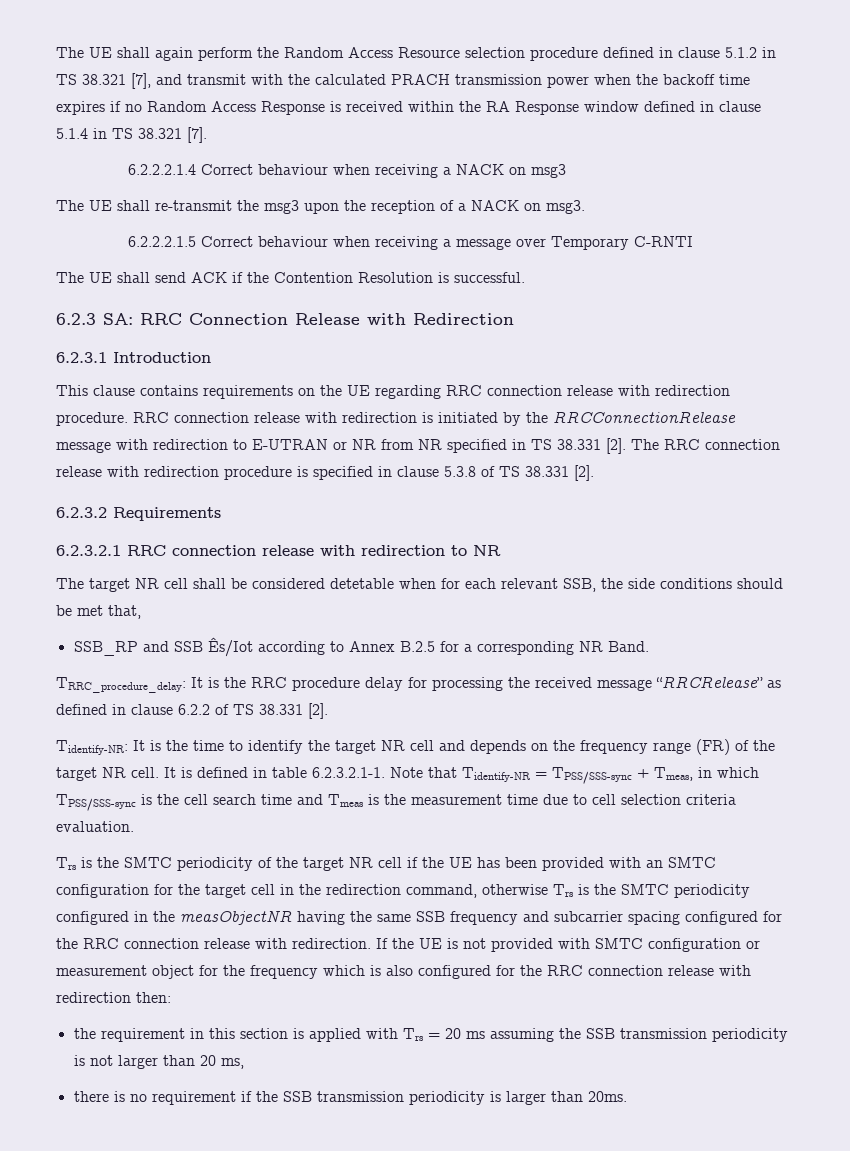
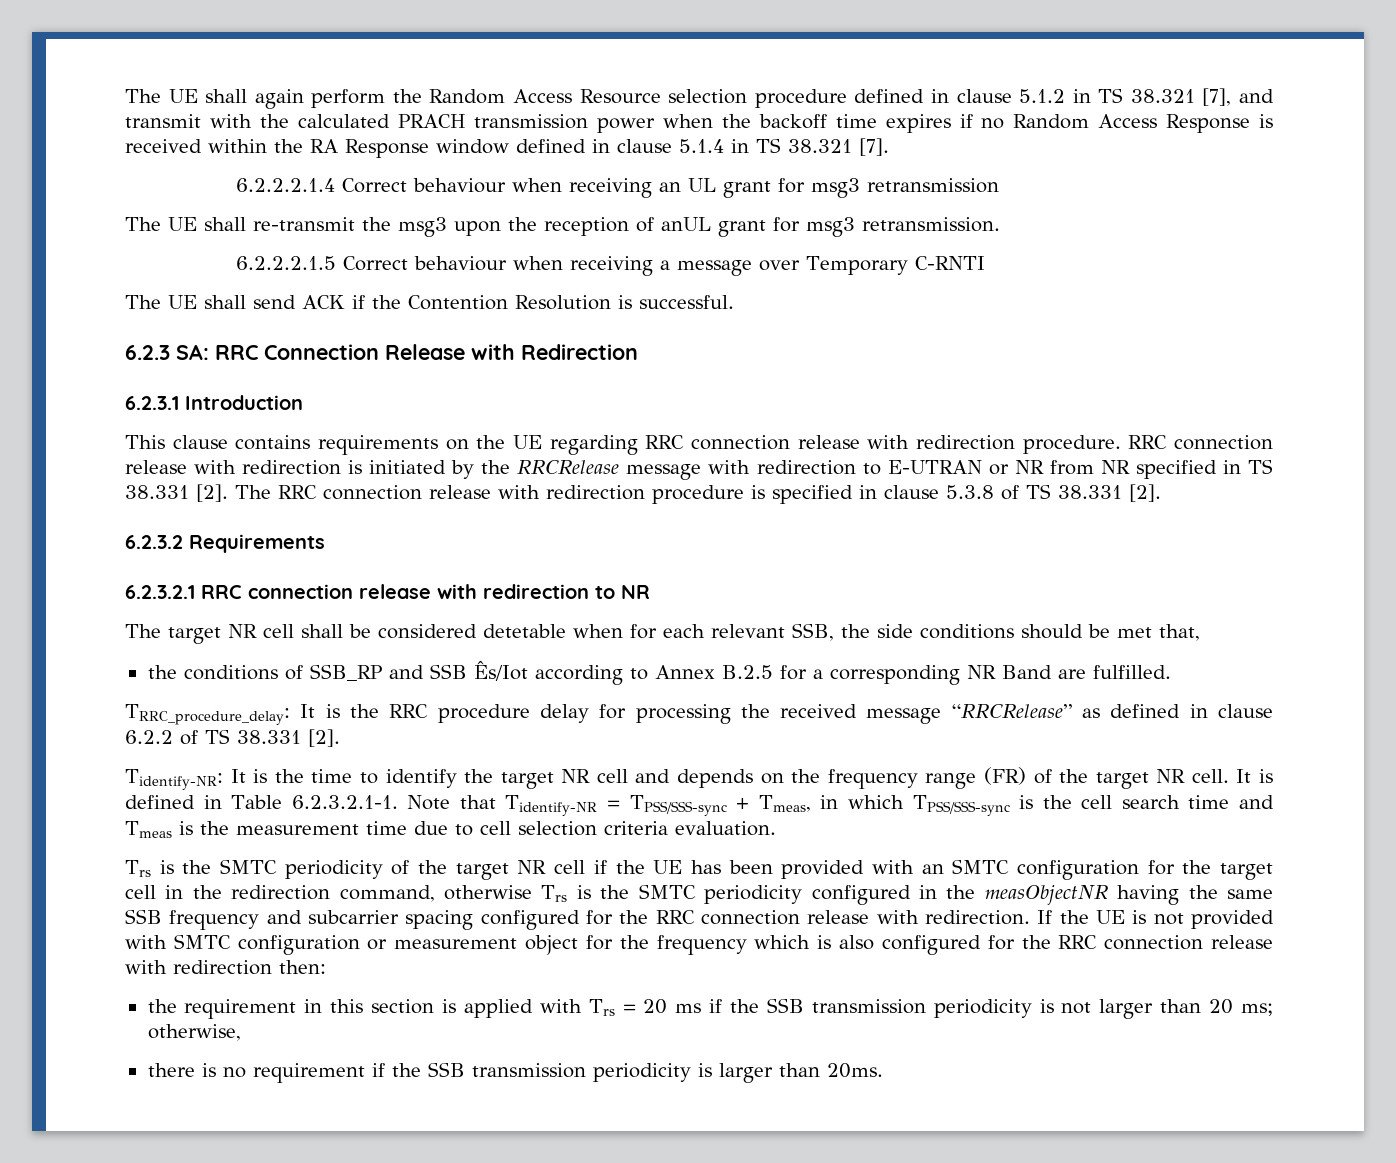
- 6.2.2.2.1.4 Correct behaviour when receiving a NACK on msg3
+ 6.2.2.2.1.4 Correct behaviour when receiving an UL grant for msg3 retransmission
- The UE shall re-transmit the msg3 upon the reception of a NACK on msg3.
+ The UE shall re-transmit the msg3 upon the reception of anUL grant for msg3 retransmission.
- RRC connection release with redirection is initiated by the RRCConnectionRelease message with redirection to E-UTRAN or NR from NR specified in TS 38.331 [2].
+ RRC connection release with redirection is initiated by the RRCRelease message with redirection to E-UTRAN or NR from NR specified in TS 38.331 [2].
- SSB_RP and SSB Ês/Iot according to Annex B.2.5 for a corresponding NR Band.
+ the conditions of SSB_RP and SSB Ês/Iot according to Annex B.2.5 for a corresponding NR Band are fulfilled.
- It is defined in table 6.2.3.2.1-1. Note that Tidentify-NR = TPSS/SSS-sync + Tmeas, in which TPSS/SSS-sync is the cell search time and Tmeas is the measurement time due to cell selection criteria evaluation.
+ It is defined in Table 6.2.3.2.1-1. Note that Tidentify-NR = TPSS/SSS-sync + Tmeas, in which TPSS/SSS-sync is the cell search time and Tmeas is the measurement time due to cell selection criteria evaluation.
- the requirement in this section is applied with Trs = 20 ms assuming the SSB transmission periodicity is not larger than 20 ms,
+ the requirement in this section is applied with Trs = 20 ms if the SSB transmission periodicity is not larger than 20 ms; otherwise,

